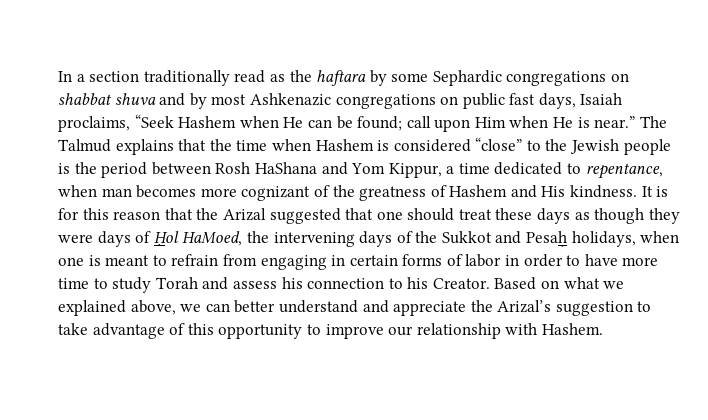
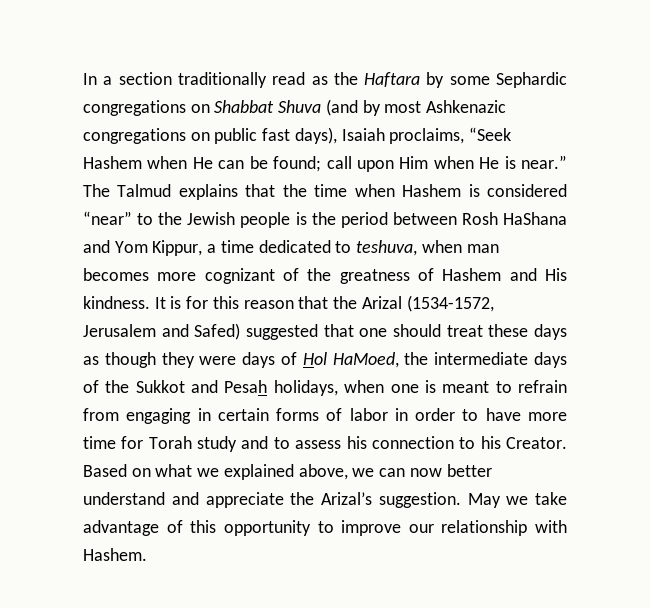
- In a section traditionally read as the haftara by some Sephardic congregations on shabbat shuva and by most Ashkenazic congregations on public fast days, Isaiah proclaims, “Seek Hashem when He can be found; call upon Him when He is near.”
+ In a section traditionally read as the Haftara by some Sephardic congregations on Shabbat Shuva (and by most Ashkenazic congregations on public fast days), Isaiah proclaims, “Seek Hashem when He can be found; call upon Him when He is near.”
- The Talmud explains that the time when Hashem is considered “close” to the Jewish people is the period between Rosh HaShana and Yom Kippur, a time dedicated to repentance, when man becomes more cognizant of the greatness of Hashem and His kindness.
+ The Talmud explains that the time when Hashem is considered “near” to the Jewish people is the period between Rosh HaShana and Yom Kippur, a time dedicated to teshuva, when man becomes more cognizant of the greatness of Hashem and His kindness.
- It is for this reason that the Arizal suggested that one should treat these days as though they were days of Ḥol HaMoed, the intervening days of the Sukkot and Pesaḥ holidays, when one is meant to refrain from engaging in certain forms of labor in order to have more time to study Torah and assess his connection to his Creator.
+ It is for this reason that the Arizal (1534-1572, Jerusalem and Safed) suggested that one should treat these days as though they were days of Hol HaMoed, the intermediate days of the Sukkot and Pesah holidays, when one is meant to refrain from engaging in certain forms of labor in order to have more time for Torah study and to assess his connection to his Creator.
- Based on what we explained above, we can better understand and appreciate the Arizal’s suggestion to take advantage of this opportunity to improve our relationship with Hashem.
+ Based on what we explained above, we can now better understand and appreciate the Arizal’s suggestion. May we take advantage of this opportunity to improve our relationship with Hashem.

